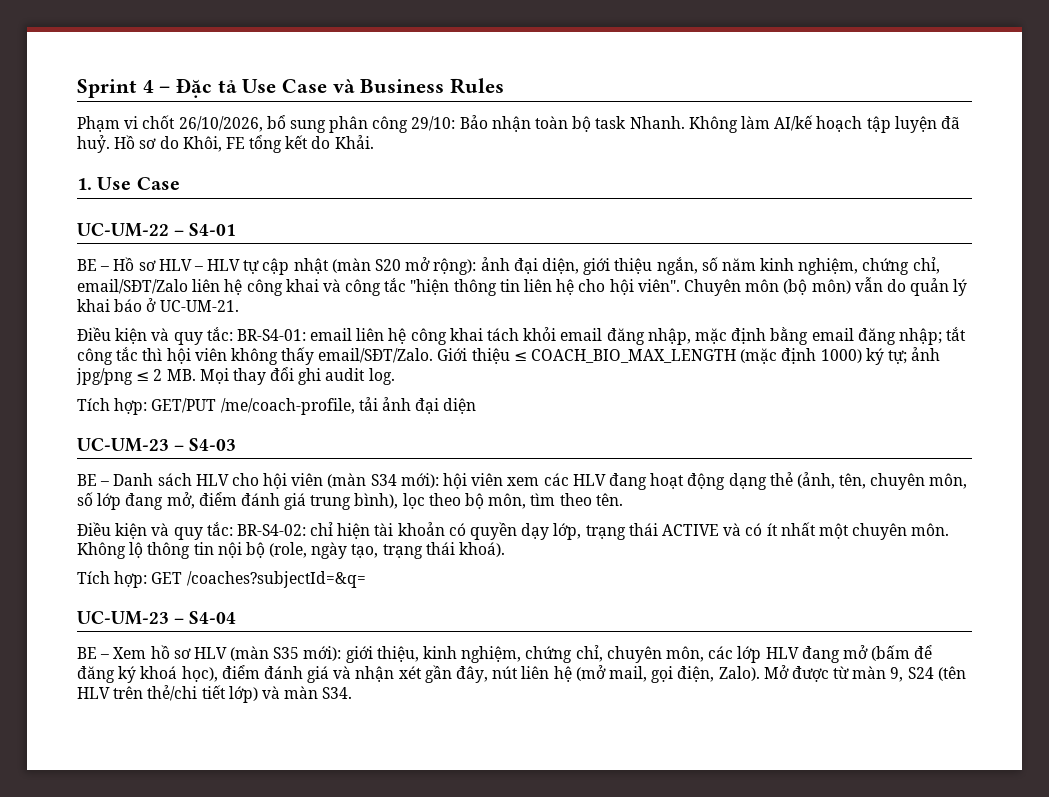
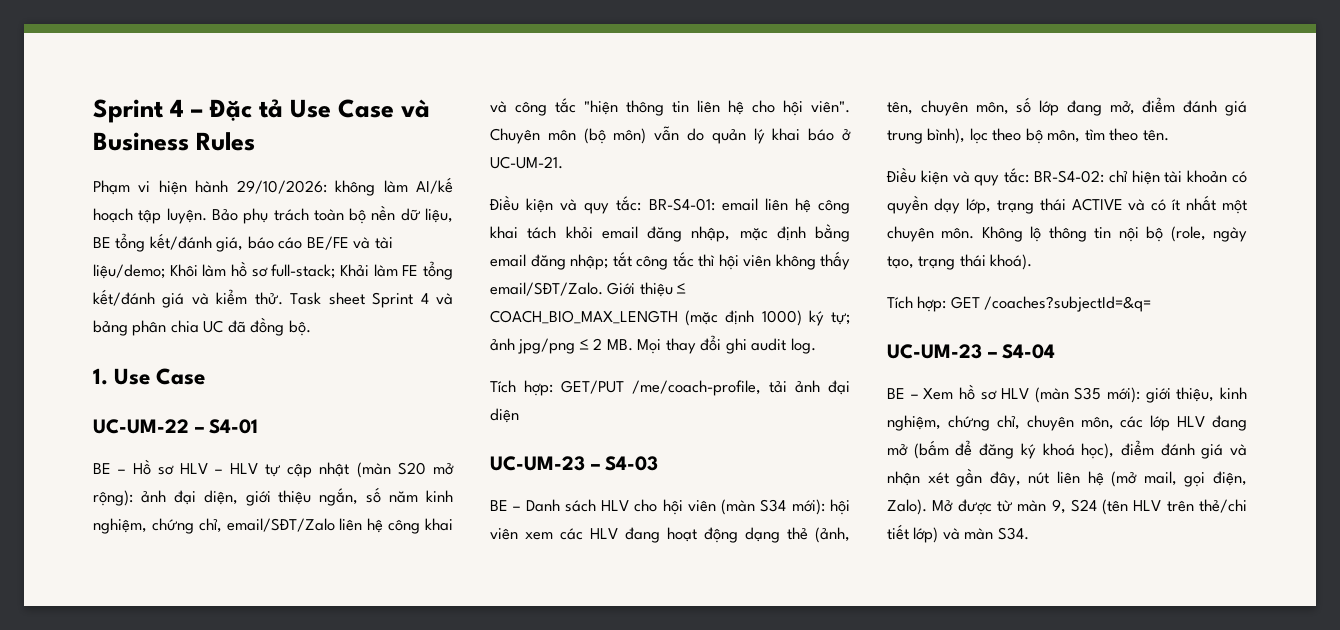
- Phạm vi chốt 26/10/2026, bổ sung phân công 29/10: Bảo nhận toàn bộ task Nhanh. Không làm AI/kế hoạch tập luyện đã huỷ. Hồ sơ do Khôi, FE tổng kết do Khải.
+ Phạm vi hiện hành 29/10/2026: không làm AI/kế hoạch tập luyện. Bảo phụ trách toàn bộ nền dữ liệu, BE tổng kết/đánh giá, báo cáo BE/FE và tài liệu/demo; Khôi làm hồ sơ full-stack; Khải làm FE tổng kết/đánh giá và kiểm thử. Task sheet Sprint 4 và bảng phân chia UC đã đồng bộ.

